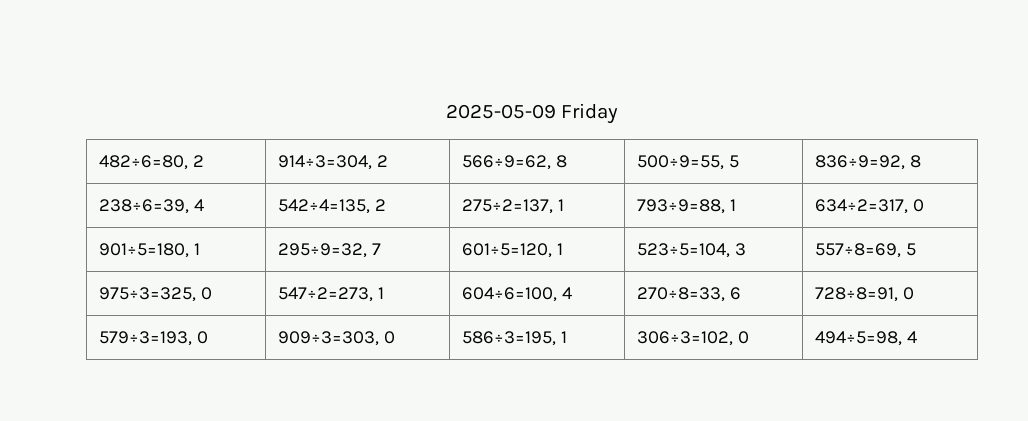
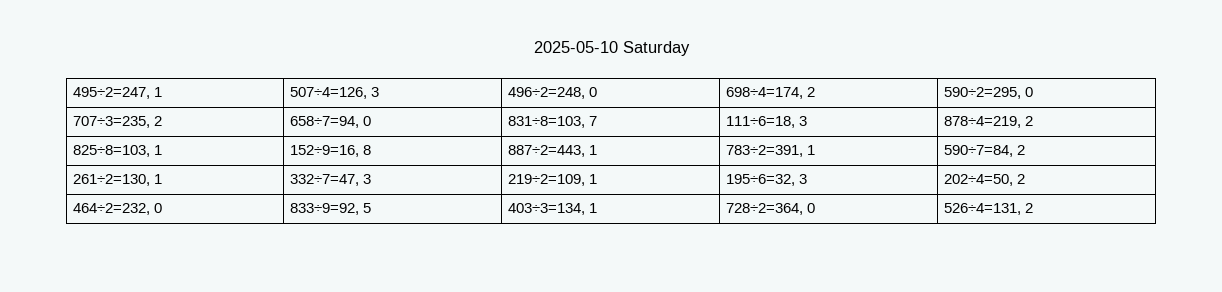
- 2025-05-09 Friday
- 482÷6=80, 2 | 914÷3=304, 2 | 566÷9=62, 8 | 500÷9=55, 5 | 836÷9=92, 8
- 238÷6=39, 4 | 542÷4=135, 2 | 275÷2=137, 1 | 793÷9=88, 1 | 634÷2=317, 0
- 901÷5=180, 1 | 295÷9=32, 7 | 601÷5=120, 1 | 523÷5=104, 3 | 557÷8=69, 5
- 975÷3=325, 0 | 547÷2=273, 1 | 604÷6=100, 4 | 270÷8=33, 6 | 728÷8=91, 0
- 579÷3=193, 0 | 909÷3=303, 0 | 586÷3=195, 1 | 306÷3=102, 0 | 494÷5=98, 4
+ 2025-05-10 Saturday
+ 495÷2=247, 1 | 507÷4=126, 3 | 496÷2=248, 0 | 698÷4=174, 2 | 590÷2=295, 0
+ 707÷3=235, 2 | 658÷7=94, 0 | 831÷8=103, 7 | 111÷6=18, 3 | 878÷4=219, 2
+ 825÷8=103, 1 | 152÷9=16, 8 | 887÷2=443, 1 | 783÷2=391, 1 | 590÷7=84, 2
+ 261÷2=130, 1 | 332÷7=47, 3 | 219÷2=109, 1 | 195÷6=32, 3 | 202÷4=50, 2
+ 464÷2=232, 0 | 833÷9=92, 5 | 403÷3=134, 1 | 728÷2=364, 0 | 526÷4=131, 2

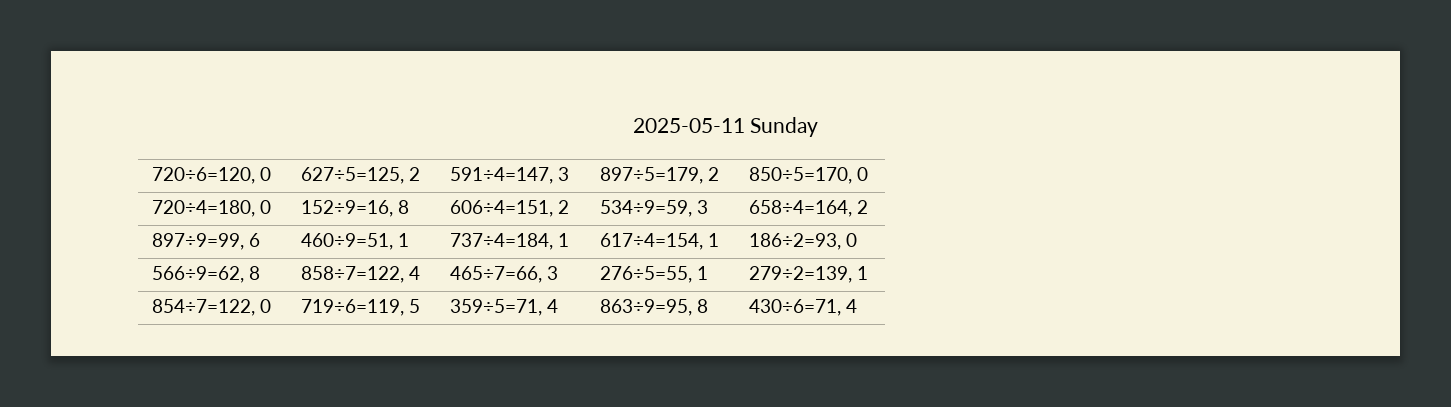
- 2025-05-10 Saturday
- 495÷2=247, 1 | 507÷4=126, 3 | 496÷2=248, 0 | 698÷4=174, 2 | 590÷2=295, 0
- 707÷3=235, 2 | 658÷7=94, 0 | 831÷8=103, 7 | 111÷6=18, 3 | 878÷4=219, 2
- 825÷8=103, 1 | 152÷9=16, 8 | 887÷2=443, 1 | 783÷2=391, 1 | 590÷7=84, 2
- 261÷2=130, 1 | 332÷7=47, 3 | 219÷2=109, 1 | 195÷6=32, 3 | 202÷4=50, 2
- 464÷2=232, 0 | 833÷9=92, 5 | 403÷3=134, 1 | 728÷2=364, 0 | 526÷4=131, 2
+ 2025-05-11 Sunday
+ 720÷6=120, 0 | 627÷5=125, 2 | 591÷4=147, 3 | 897÷5=179, 2 | 850÷5=170, 0
+ 720÷4=180, 0 | 152÷9=16, 8 | 606÷4=151, 2 | 534÷9=59, 3 | 658÷4=164, 2
+ 897÷9=99, 6 | 460÷9=51, 1 | 737÷4=184, 1 | 617÷4=154, 1 | 186÷2=93, 0
+ 566÷9=62, 8 | 858÷7=122, 4 | 465÷7=66, 3 | 276÷5=55, 1 | 279÷2=139, 1
+ 854÷7=122, 0 | 719÷6=119, 5 | 359÷5=71, 4 | 863÷9=95, 8 | 430÷6=71, 4

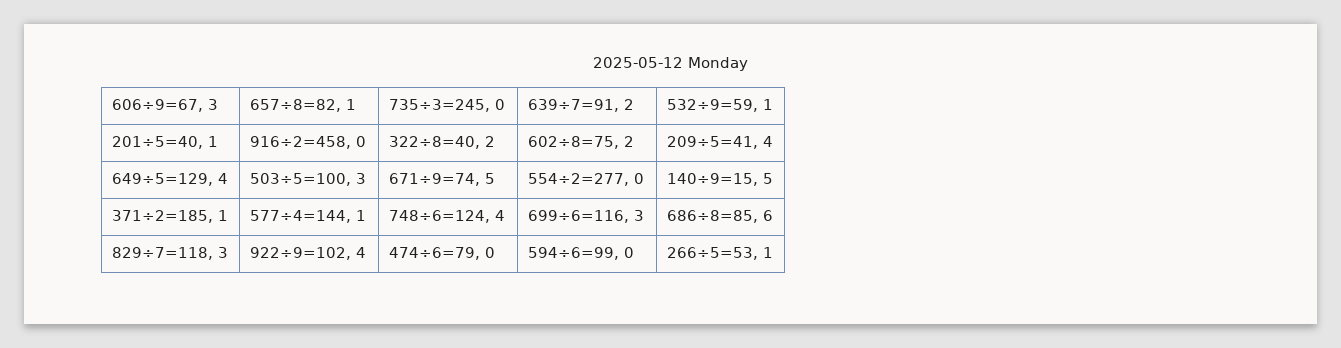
- 2025-05-11 Sunday
- 720÷6=120, 0 | 627÷5=125, 2 | 591÷4=147, 3 | 897÷5=179, 2 | 850÷5=170, 0
- 720÷4=180, 0 | 152÷9=16, 8 | 606÷4=151, 2 | 534÷9=59, 3 | 658÷4=164, 2
- 897÷9=99, 6 | 460÷9=51, 1 | 737÷4=184, 1 | 617÷4=154, 1 | 186÷2=93, 0
- 566÷9=62, 8 | 858÷7=122, 4 | 465÷7=66, 3 | 276÷5=55, 1 | 279÷2=139, 1
- 854÷7=122, 0 | 719÷6=119, 5 | 359÷5=71, 4 | 863÷9=95, 8 | 430÷6=71, 4
+ 2025-05-12 Monday
+ 606÷9=67, 3 | 657÷8=82, 1 | 735÷3=245, 0 | 639÷7=91, 2 | 532÷9=59, 1
+ 201÷5=40, 1 | 916÷2=458, 0 | 322÷8=40, 2 | 602÷8=75, 2 | 209÷5=41, 4
+ 649÷5=129, 4 | 503÷5=100, 3 | 671÷9=74, 5 | 554÷2=277, 0 | 140÷9=15, 5
+ 371÷2=185, 1 | 577÷4=144, 1 | 748÷6=124, 4 | 699÷6=116, 3 | 686÷8=85, 6
+ 829÷7=118, 3 | 922÷9=102, 4 | 474÷6=79, 0 | 594÷6=99, 0 | 266÷5=53, 1

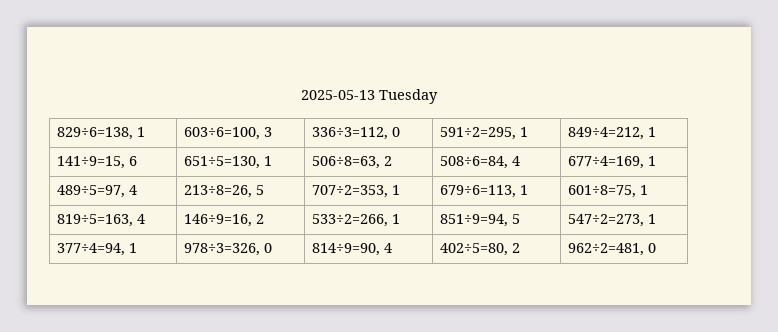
- 2025-05-12 Monday
- 606÷9=67, 3 | 657÷8=82, 1 | 735÷3=245, 0 | 639÷7=91, 2 | 532÷9=59, 1
- 201÷5=40, 1 | 916÷2=458, 0 | 322÷8=40, 2 | 602÷8=75, 2 | 209÷5=41, 4
- 649÷5=129, 4 | 503÷5=100, 3 | 671÷9=74, 5 | 554÷2=277, 0 | 140÷9=15, 5
- 371÷2=185, 1 | 577÷4=144, 1 | 748÷6=124, 4 | 699÷6=116, 3 | 686÷8=85, 6
- 829÷7=118, 3 | 922÷9=102, 4 | 474÷6=79, 0 | 594÷6=99, 0 | 266÷5=53, 1
+ 2025-05-13 Tuesday
+ 829÷6=138, 1 | 603÷6=100, 3 | 336÷3=112, 0 | 591÷2=295, 1 | 849÷4=212, 1
+ 141÷9=15, 6 | 651÷5=130, 1 | 506÷8=63, 2 | 508÷6=84, 4 | 677÷4=169, 1
+ 489÷5=97, 4 | 213÷8=26, 5 | 707÷2=353, 1 | 679÷6=113, 1 | 601÷8=75, 1
+ 819÷5=163, 4 | 146÷9=16, 2 | 533÷2=266, 1 | 851÷9=94, 5 | 547÷2=273, 1
+ 377÷4=94, 1 | 978÷3=326, 0 | 814÷9=90, 4 | 402÷5=80, 2 | 962÷2=481, 0

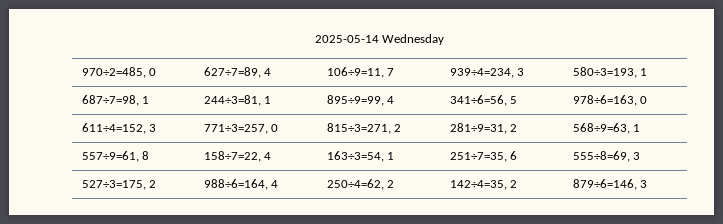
- 2025-05-13 Tuesday
- 829÷6=138, 1 | 603÷6=100, 3 | 336÷3=112, 0 | 591÷2=295, 1 | 849÷4=212, 1
- 141÷9=15, 6 | 651÷5=130, 1 | 506÷8=63, 2 | 508÷6=84, 4 | 677÷4=169, 1
- 489÷5=97, 4 | 213÷8=26, 5 | 707÷2=353, 1 | 679÷6=113, 1 | 601÷8=75, 1
- 819÷5=163, 4 | 146÷9=16, 2 | 533÷2=266, 1 | 851÷9=94, 5 | 547÷2=273, 1
- 377÷4=94, 1 | 978÷3=326, 0 | 814÷9=90, 4 | 402÷5=80, 2 | 962÷2=481, 0
+ 2025-05-14 Wednesday
+ 970÷2=485, 0 | 627÷7=89, 4 | 106÷9=11, 7 | 939÷4=234, 3 | 580÷3=193, 1
+ 687÷7=98, 1 | 244÷3=81, 1 | 895÷9=99, 4 | 341÷6=56, 5 | 978÷6=163, 0
+ 611÷4=152, 3 | 771÷3=257, 0 | 815÷3=271, 2 | 281÷9=31, 2 | 568÷9=63, 1
+ 557÷9=61, 8 | 158÷7=22, 4 | 163÷3=54, 1 | 251÷7=35, 6 | 555÷8=69, 3
+ 527÷3=175, 2 | 988÷6=164, 4 | 250÷4=62, 2 | 142÷4=35, 2 | 879÷6=146, 3

